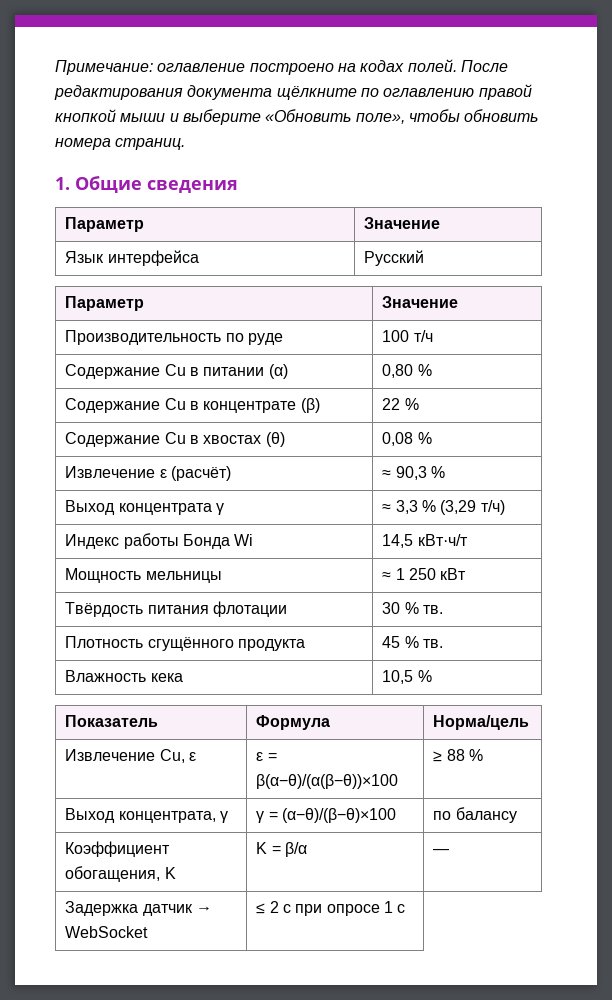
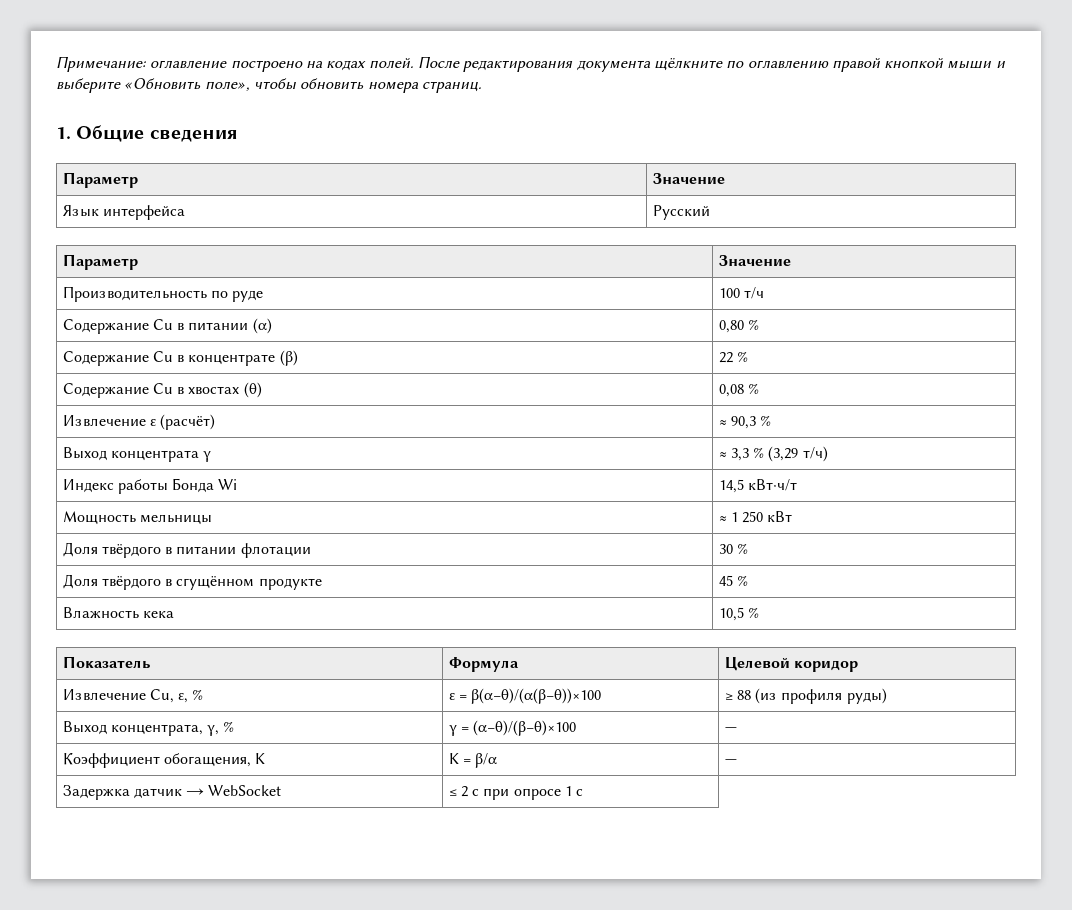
- Твёрдость питания флотации | 30 % тв.
- Плотность сгущённого продукта | 45 % тв.
+ Доля твёрдого в питании флотации | 30 %
+ Доля твёрдого в сгущённом продукте | 45 %
- Показатель | Формула | Норма/цель
+ Показатель | Формула | Целевой коридор
- Извлечение Cu, ε | ε = β(α−θ)/(α(β−θ))×100 | ≥ 88 %
+ Извлечение Cu, ε, % | ε = β(α−θ)/(α(β−θ))×100 | ≥ 88 (из профиля руды)
- Выход концентрата, γ | γ = (α−θ)/(β−θ)×100 | по балансу
+ Выход концентрата, γ, % | γ = (α−θ)/(β−θ)×100 | —

